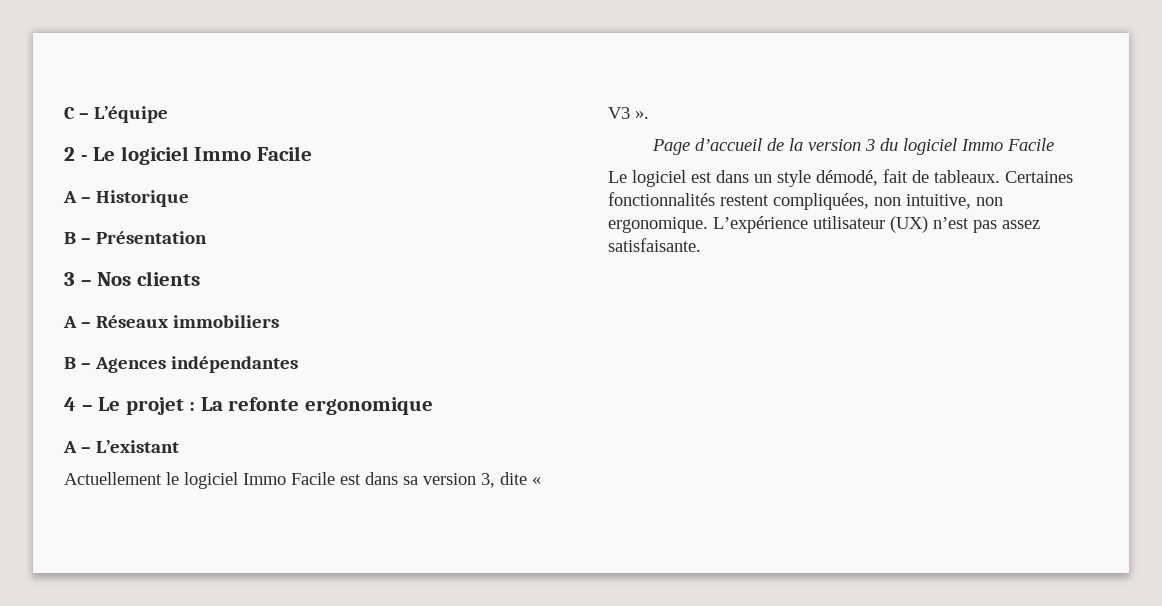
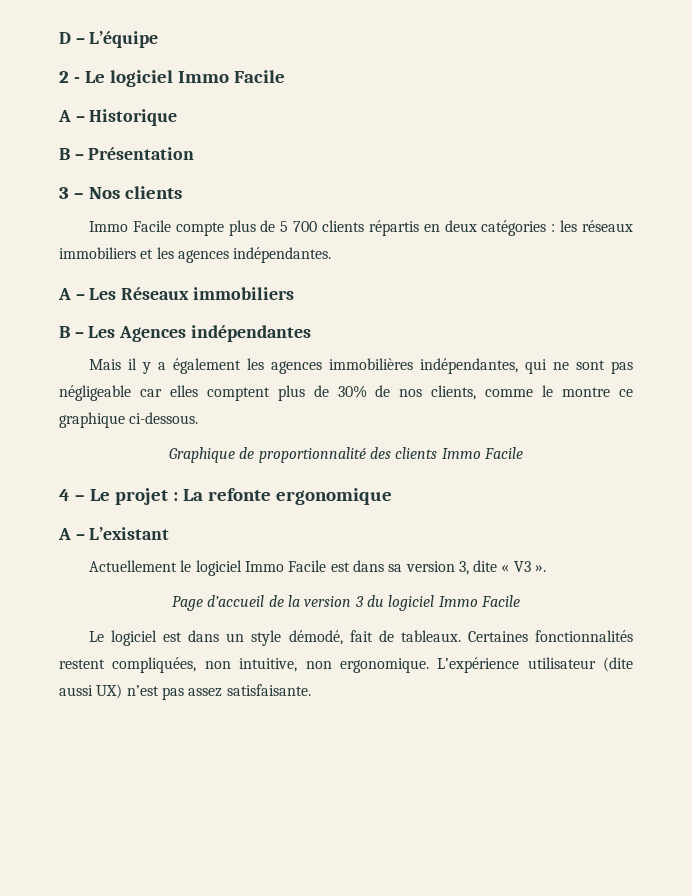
- C – L’équipe
+ D – L’équipe
- A – Réseaux immobiliers
+ Immo Facile compte plus de 5 700 clients répartis en deux catégories : les réseaux immobiliers et les agences indépendantes.
+ A – Les Réseaux immobiliers
- B – Agences indépendantes
+ B – Les Agences indépendantes
+ Mais il y a également les agences immobilières indépendantes, qui ne sont pas négligeable car elles comptent plus de 30% de nos clients, comme le montre ce graphique ci-dessous.
+ Graphique de proportionnalité des clients Immo Facile
- L’expérience utilisateur (UX) n’est pas assez satisfaisante.
+ L’expérience utilisateur (dite aussi UX) n’est pas assez satisfaisante.

